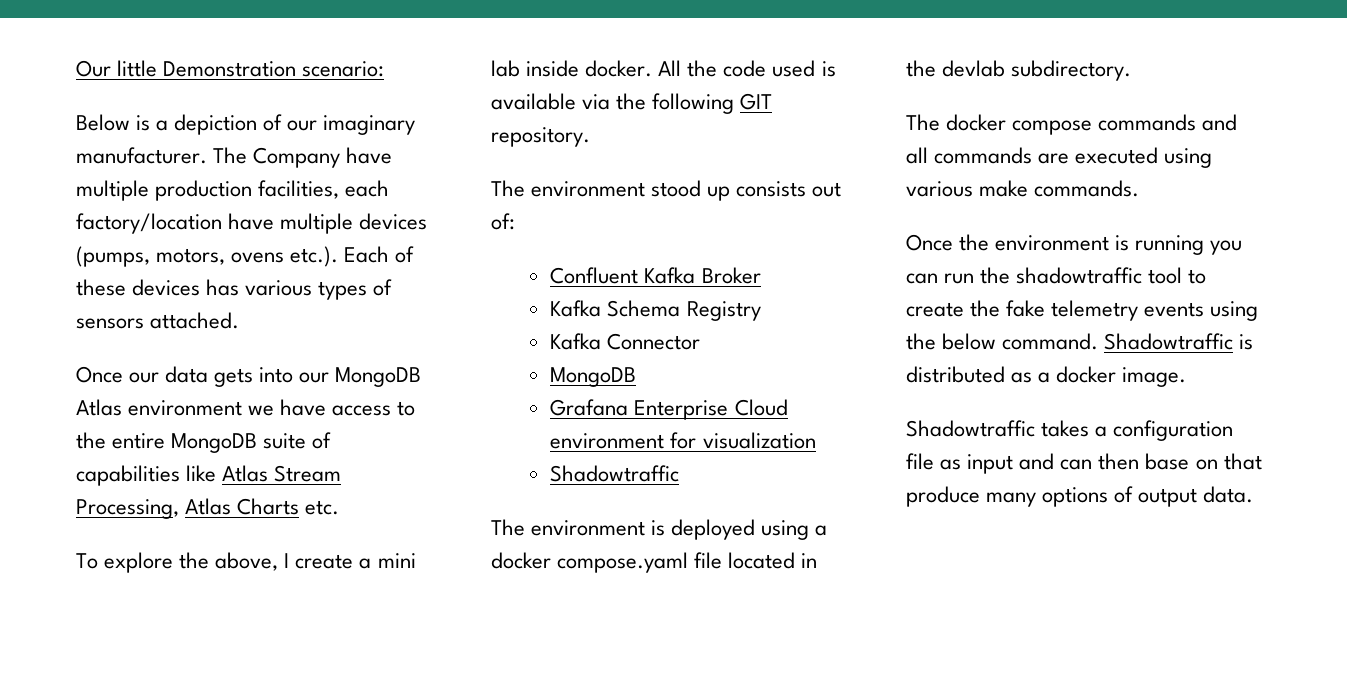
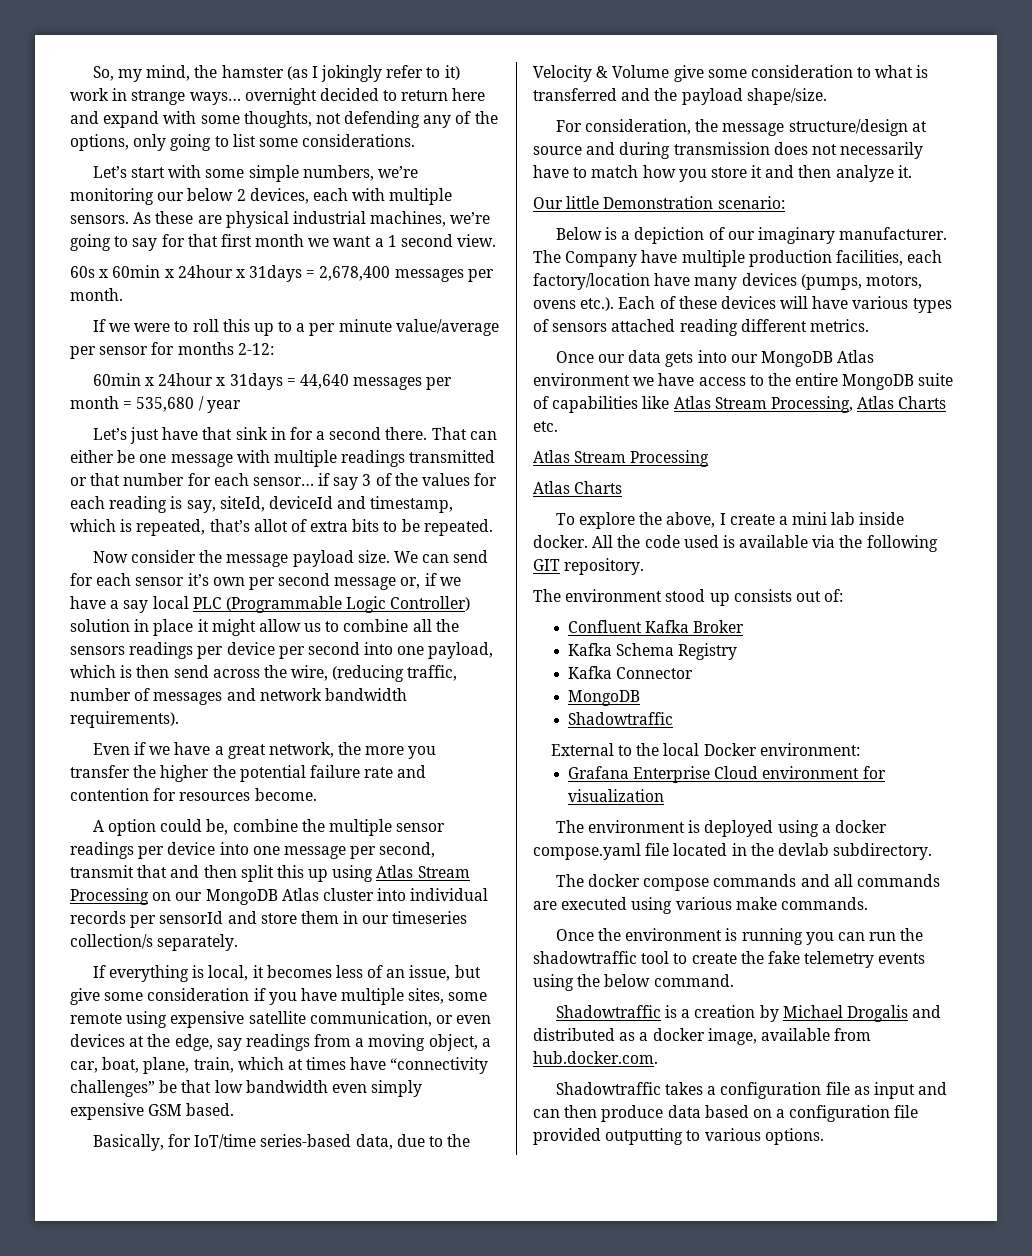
+ So, my mind, the hamster (as I jokingly refer to it) work in strange ways… overnight decided to return here and expand with some thoughts, not defending any of the options, only going to list some considerations.
+ Let’s start with some simple numbers, we’re monitoring our below 2 devices, each with multiple sensors. As these are physical industrial machines, we’re going to say for that first month we want a 1 second view.
+ 60s x 60min x 24hour x 31days = 2,678,400 messages per month.
+ If we were to roll this up to a per minute value/average per sensor for months 2-12:
+ 60min x 24hour x 31days = 44,640 messages per month = 535,680 / year
+ Let’s just have that sink in for a second there. That can either be one message with multiple readings transmitted or that number for each sensor… if say 3 of the values for each reading is say, siteId, deviceId and timestamp, which is repeated, that’s allot of extra bits to be repeated.
+ Now consider the message payload size. We can send for each sensor it’s own per second message or, if we have a say local PLC (Programmable Logic Controller) solution in place it might allow us to combine all the sensors readings per device per second into one payload, which is then send across the wire, (reducing traffic, number of messages and network bandwidth requirements).
+ Even if we have a great network, the more you transfer the higher the potential failure rate and contention for resources become.
+ A option could be, combine the multiple sensor readings per device into one message per second, transmit that and then split this up using Atlas Stream Processing on our MongoDB Atlas cluster into individual records per sensorId and store them in our timeseries collection/s separately.
+ If everything is local, it becomes less of an issue, but give some consideration if you have multiple sites, some remote using expensive satellite communication, or even devices at the edge, say readings from a moving object, a car, boat, plane, train, which at times have “connectivity challenges” be that low bandwidth even simply expensive GSM based.
+ Basically, for IoT/time series-based data, due to the Velocity & Volume give some consideration to what is transferred and the payload shape/size.
+ For consideration, the message structure/design at source and during transmission does not necessarily have to match how you store it and then analyze it.
- The Company have multiple production facilities, each factory/location have multiple devices (pumps, motors, ovens etc.). Each of these devices has various types of sensors attached.
+ The Company have multiple production facilities, each factory/location have many devices (pumps, motors, ovens etc.). Each of these devices will have various types of sensors attached reading different metrics.
  Once our data gets into our MongoDB Atlas environment we have access to the entire MongoDB suite of capabilities like Atlas Stream Processing, Atlas Charts etc.
+ Atlas Stream Processing
+ Atlas Charts
  Kafka Connector
  MongoDB
+ Shadowtraffic
+ External to the local Docker environment:
  Grafana Enterprise Cloud environment for visualization
- Shadowtraffic
- Once the environment is running you can run the shadowtraffic tool to create the fake telemetry events using the below command. Shadowtraffic is distributed as a docker image.
+ Once the environment is running you can run the shadowtraffic tool to create the fake telemetry events using the below command.
+ Shadowtraffic is a creation by Michael Drogalis and distributed as a docker image, available from hub.docker.com.
- Shadowtraffic takes a configuration file as input and can then base on that produce many options of output data.
+ Shadowtraffic takes a configuration file as input and can then produce data based on a configuration file provided outputting to various options.

